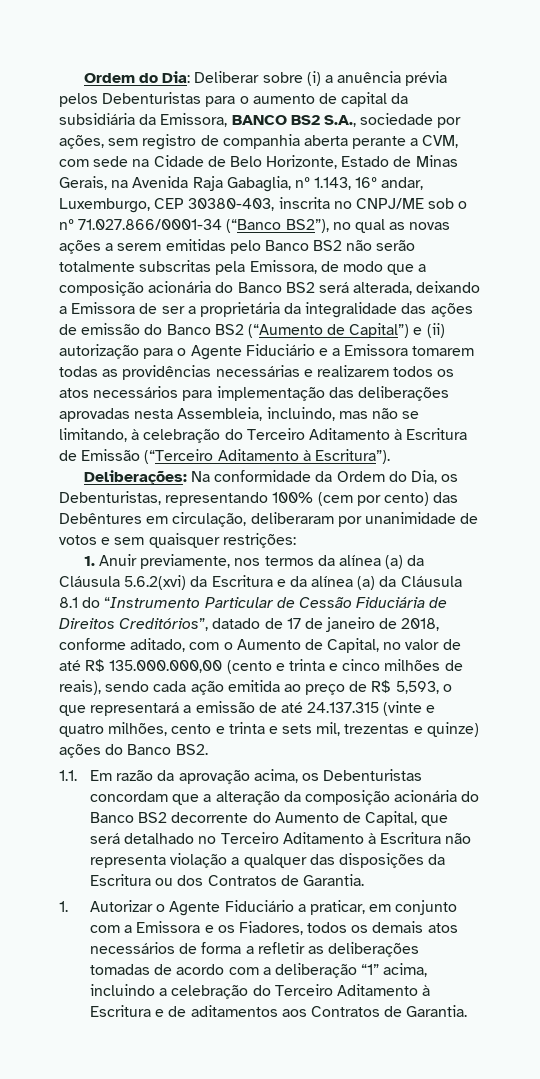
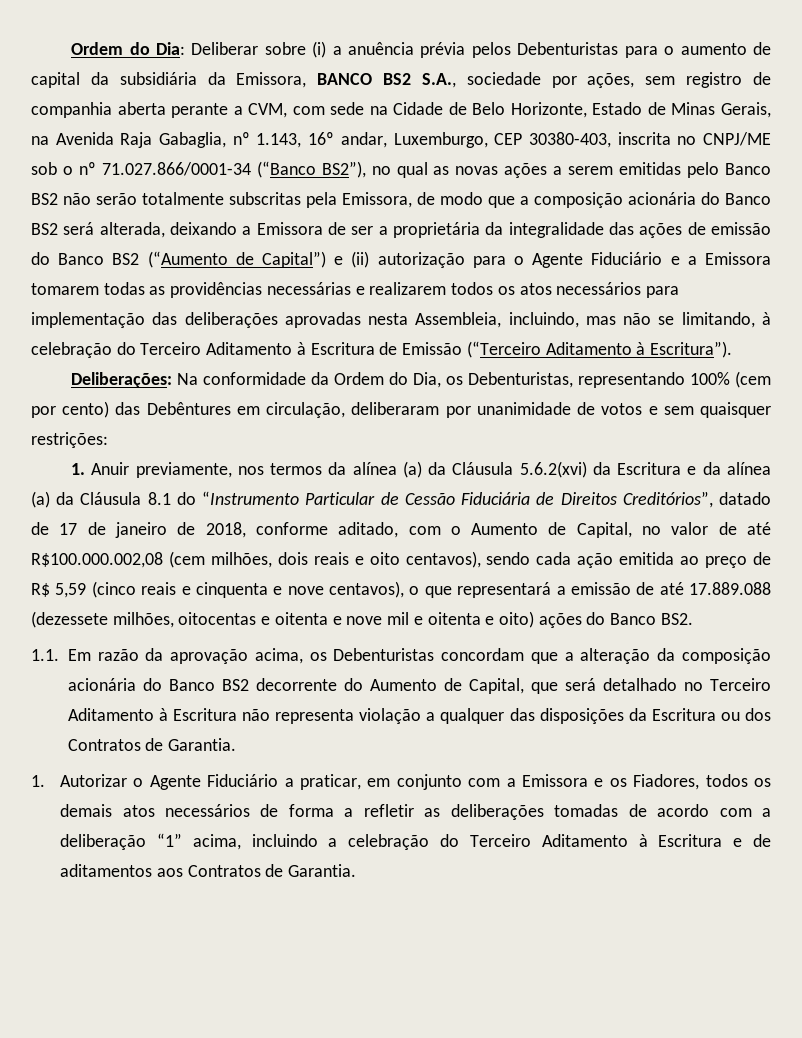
- 1. Anuir previamente, nos termos da alínea (a) da Cláusula 5.6.2(xvi) da Escritura e da alínea (a) da Cláusula 8.1 do “Instrumento Particular de Cessão Fiduciária de Direitos Creditórios”, datado de 17 de janeiro de 2018, conforme aditado, com o Aumento de Capital, no valor de até R$ 135.000.000,00 (cento e trinta e cinco milhões de reais), sendo cada ação emitida ao preço de R$ 5,593, o que representará a emissão de até 24.137.315 (vinte e quatro milhões, cento e trinta e sets mil, trezentas e quinze) ações do Banco BS2.
+ 1. Anuir previamente, nos termos da alínea (a) da Cláusula 5.6.2(xvi) da Escritura e da alínea (a) da Cláusula 8.1 do “Instrumento Particular de Cessão Fiduciária de Direitos Creditórios”, datado de 17 de janeiro de 2018, conforme aditado, com o Aumento de Capital, no valor de até R$100.000.002,08 (cem milhões, dois reais e oito centavos), sendo cada ação emitida ao preço de R$ 5,59 (cinco reais e cinquenta e nove centavos), o que representará a emissão de até 17.889.088 (dezessete milhões, oitocentas e oitenta e nove mil e oitenta e oito) ações do Banco BS2.

